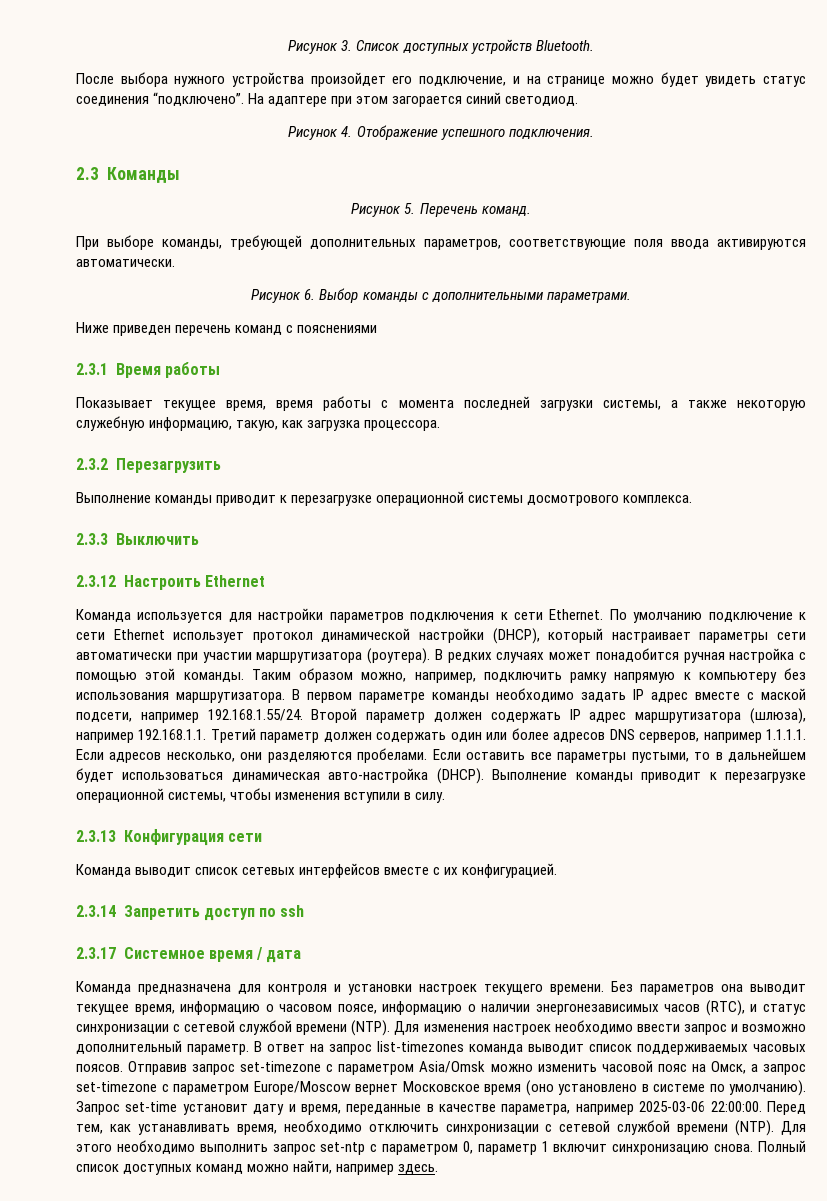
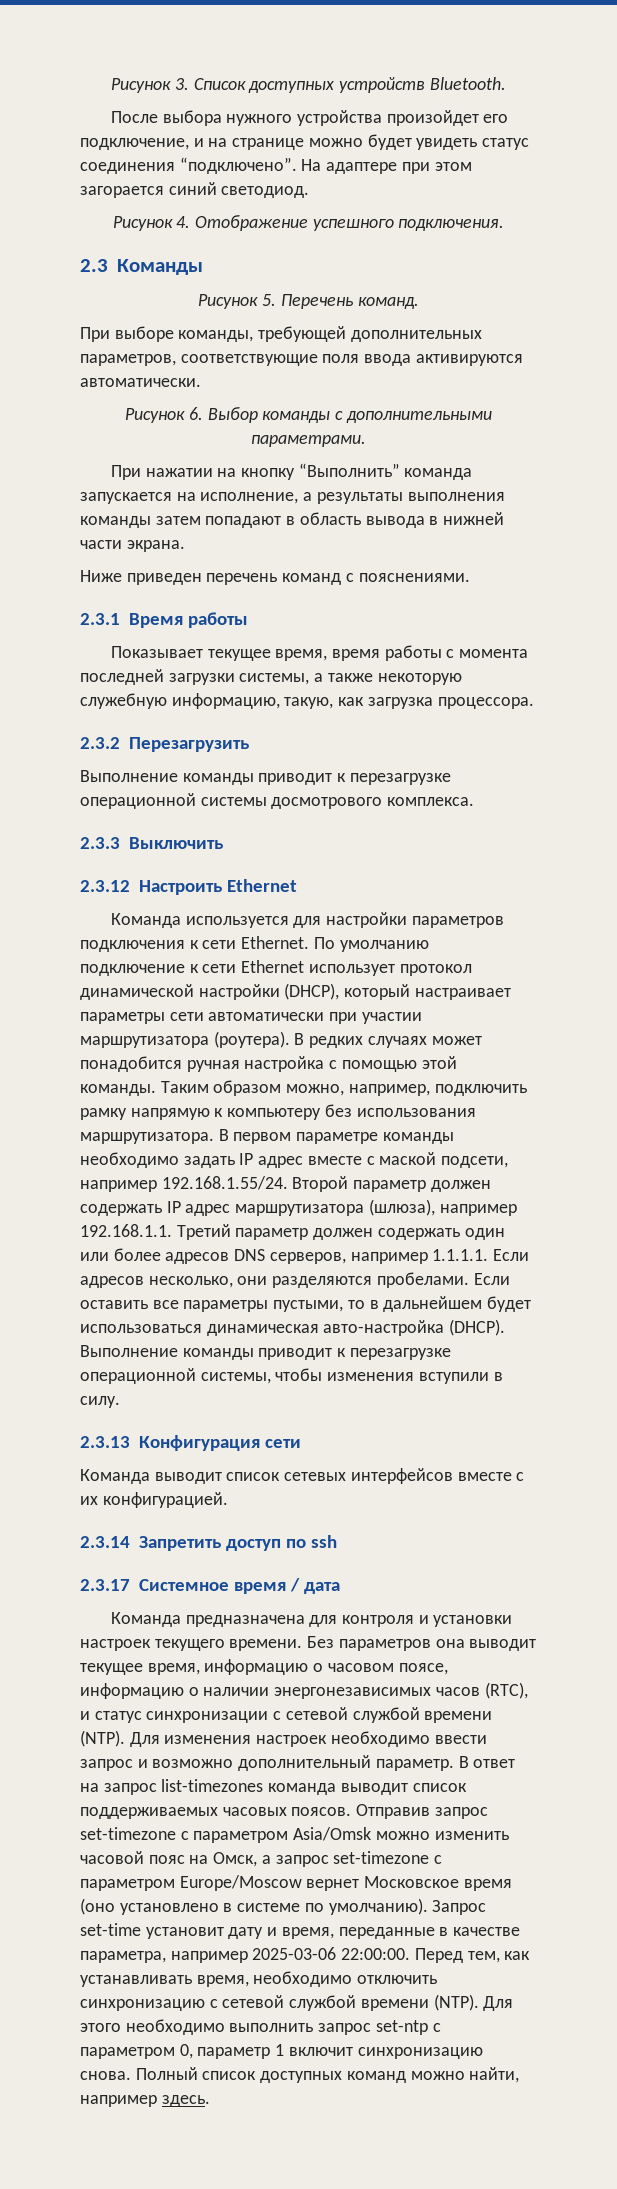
+ При нажатии на кнопку “Выполнить” команда запускается на исполнение, а результаты выполнения команды затем попадают в область вывода в нижней части экрана.
- Ниже приведен перечень команд с пояснениями
+ Ниже приведен перечень команд с пояснениями.
- Перед тем, как устанавливать время, необходимо отключить синхронизации с сетевой службой времени (NTP).
+ Перед тем, как устанавливать время, необходимо отключить синхронизацию с сетевой службой времени (NTP).

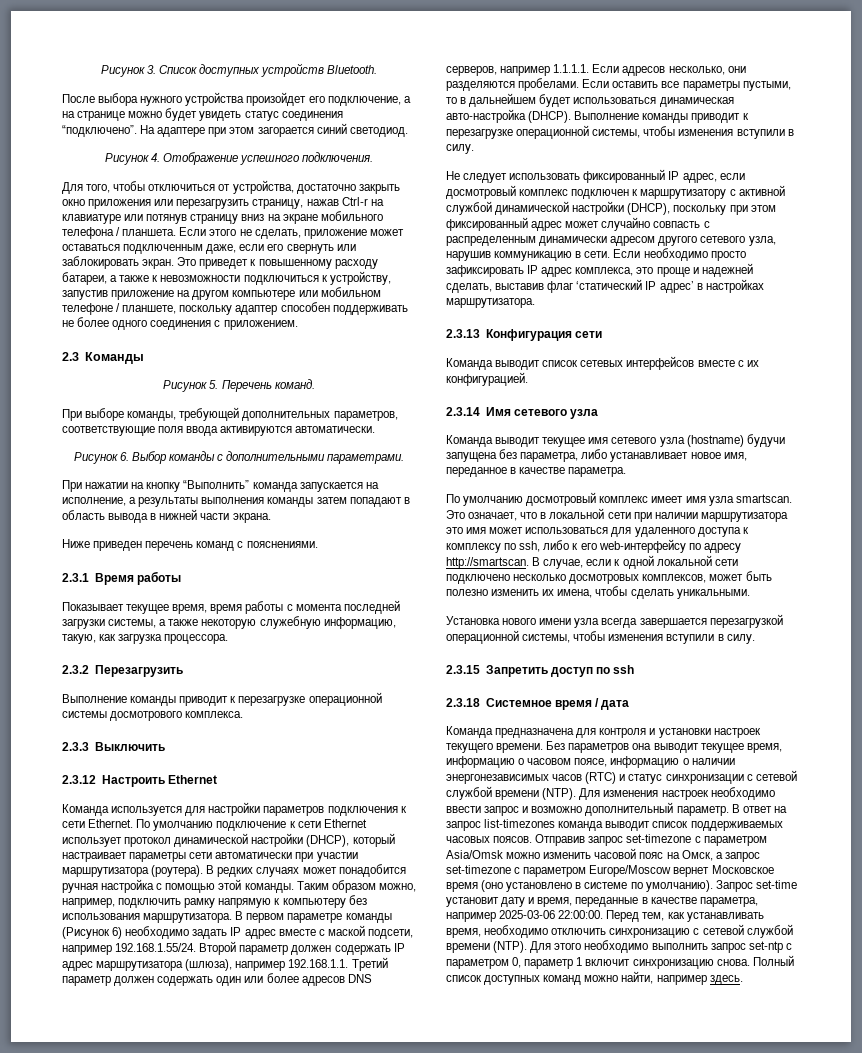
- После выбора нужного устройства произойдет его подключение, и на странице можно будет увидеть статус соединения “подключено”.
+ После выбора нужного устройства произойдет его подключение, а на странице можно будет увидеть статус соединения “подключено”.
+ Для того, чтобы отключиться от устройства, достаточно закрыть окно приложения или перезагрузить страницу, нажав Ctrl-r на клавиатуре или потянув страницу вниз на экране мобильного телефона / планшета. Если этого не сделать, приложение может оставаться подключенным даже, если его свернуть или заблокировать экран. Это приведет к повышенному расходу батареи, а также к невозможности подключиться к устройству, запустив приложение на другом компьютере или мобильном телефоне / планшете, поскольку адаптер способен поддерживать не более одного соединения с приложением.
- В первом параметре команды необходимо задать IP адрес вместе с маской подсети, например 192.168.1.55/24. Второй параметр должен содержать IP адрес маршрутизатора (шлюза), например 192.168.1.1. Третий параметр должен содержать один или более адресов DNS серверов, например 1.1.1.1. Если адресов несколько, они разделяются пробелами.
+ В первом параметре команды (Рисунок 6) необходимо задать IP адрес вместе с маской подсети, например 192.168.1.55/24. Второй параметр должен содержать IP адрес маршрутизатора (шлюза), например 192.168.1.1. Третий параметр должен содержать один или более адресов DNS серверов, например 1.1.1.1. Если адресов несколько, они разделяются пробелами.
+ Не следует использовать фиксированный IP адрес, если досмотровый комплекс подключен к маршрутизатору с активной службой динамической настройки (DHCP), поскольку при этом фиксированный адрес может случайно совпасть с распределенным динамически адресом другого сетевого узла, нарушив коммуникацию в сети. Если необходимо просто зафиксировать IP адрес комплекса, это проще и надежней сделать, выставив флаг ‘статический IP адрес’ в настройках маршрутизатора.
- 2.3.14 Запретить доступ по ssh
+ 2.3.14 Имя сетевого узла
+ Команда выводит текущее имя сетевого узла (hostname) будучи запущена без параметра, либо устанавливает новое имя, переданное в качестве параметра.
+ По умолчанию досмотровый комплекс имеет имя узла smartscan. Это означает, что в локальной сети при наличии маршрутизатора это имя может использоваться для удаленного доступа к комплексу по ssh, либо к его web-интерфейсу по адресу http://smartscan. В случае, если к одной локальной сети подключено несколько досмотровых комплексов, может быть полезно изменить их имена, чтобы сделать уникальными.
+ Установка нового имени узла всегда завершается перезагрузкой операционной системы, чтобы изменения вступили в силу.
+ 2.3.15 Запретить доступ по ssh
- 2.3.17 Системное время / дата
+ 2.3.18 Системное время / дата
- Без параметров она выводит текущее время, информацию о часовом поясе, информацию о наличии энергонезависимых часов (RTC), и статус синхронизации с сетевой службой времени (NTP).
+ Без параметров она выводит текущее время, информацию о часовом поясе, информацию о наличии энергонезависимых часов (RTC) и статус синхронизации с сетевой службой времени (NTP).

